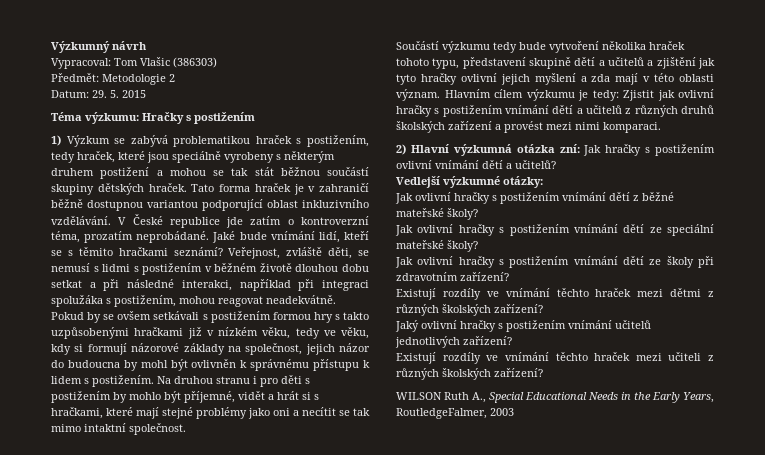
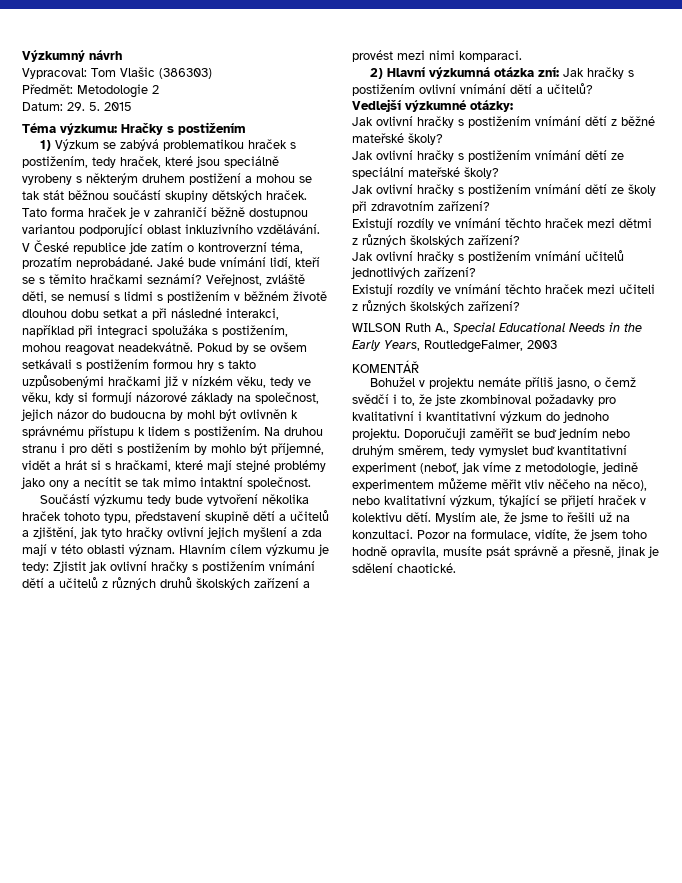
- Na druhou stranu i pro děti s postižením by mohlo být příjemné, vidět a hrát si s hračkami, které mají stejné problémy jako oni a necítit se tak mimo intaktní společnost.
+ Na druhou stranu i pro děti s postižením by mohlo být příjemné, vidět a hrát si s hračkami, které mají stejné problémy jako ony a necítit se tak mimo intaktní společnost.
- Součástí výzkumu tedy bude vytvoření několika hraček tohoto typu, představení skupině dětí a učitelů a zjištění jak tyto hračky ovlivní jejich myšlení a zda mají v této oblasti význam.
+ Součástí výzkumu tedy bude vytvoření několika hraček tohoto typu, představení skupině dětí a učitelů a zjištění, jak tyto hračky ovlivní jejich myšlení a zda mají v této oblasti význam.
- Jaký ovlivní hračky s postižením vnímání učitelů jednotlivých zařízení?
+ Jak ovlivní hračky s postižením vnímání učitelů jednotlivých zařízení?
+ KOMENTÁŘ
+ Bohužel v projektu nemáte příliš jasno, o čemž svědčí i to, že jste zkombinoval požadavky pro kvalitativní i kvantitativní výzkum do jednoho projektu. Doporučuji zaměřit se buď jedním nebo druhým směrem, tedy vymyslet buď kvantitativní experiment (neboť, jak víme z metodologie, jedině experimentem můžeme měřit vliv něčeho na něco), nebo kvalitativní výzkum, týkající se přijetí hraček v kolektivu dětí. Myslím ale, že jsme to řešili už na konzultaci. Pozor na formulace, vidíte, že jsem toho hodně opravila, musíte psát správně a přesně, jinak je sdělení chaotické.

